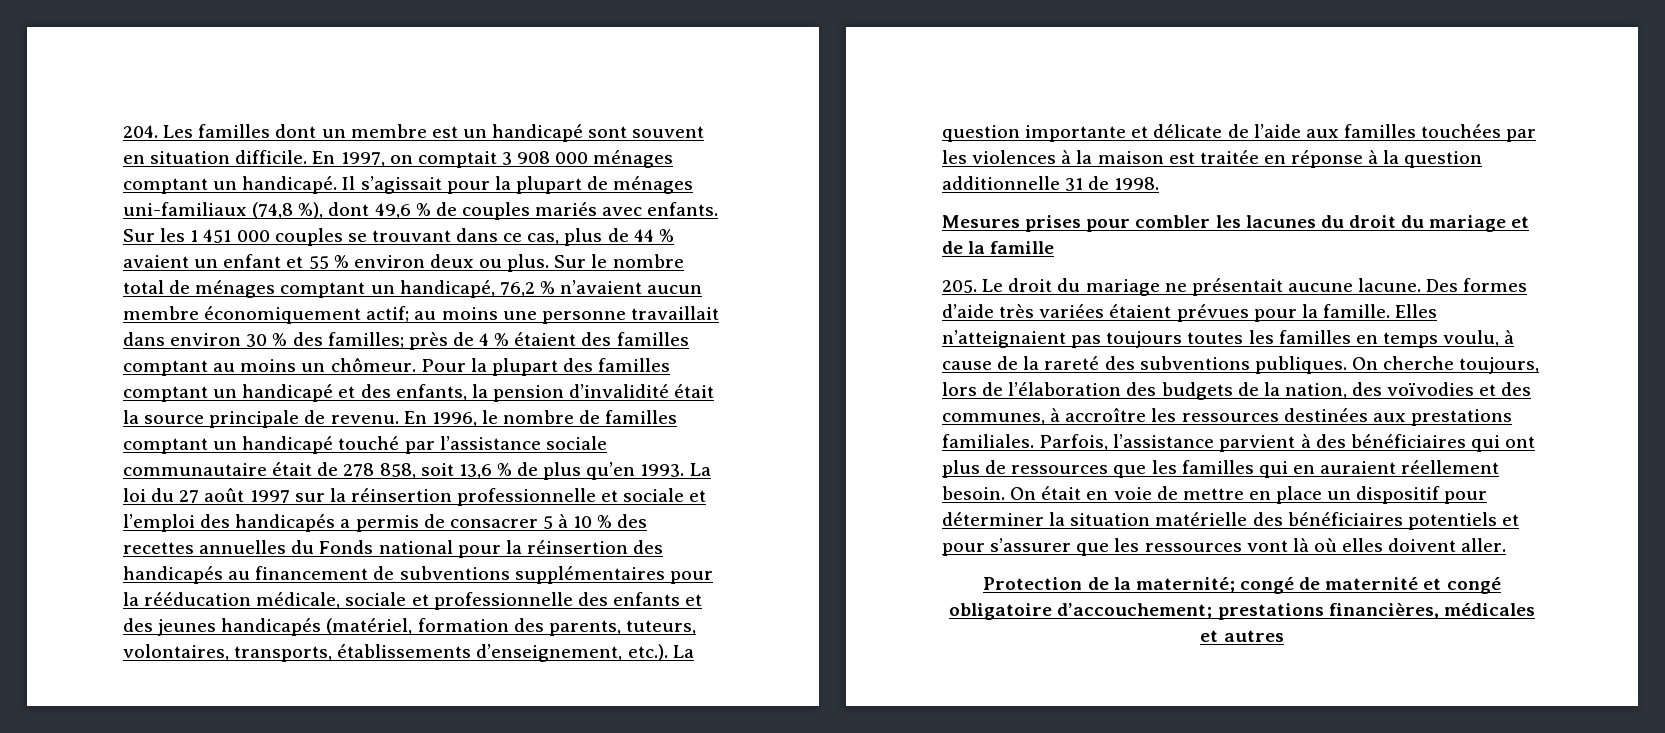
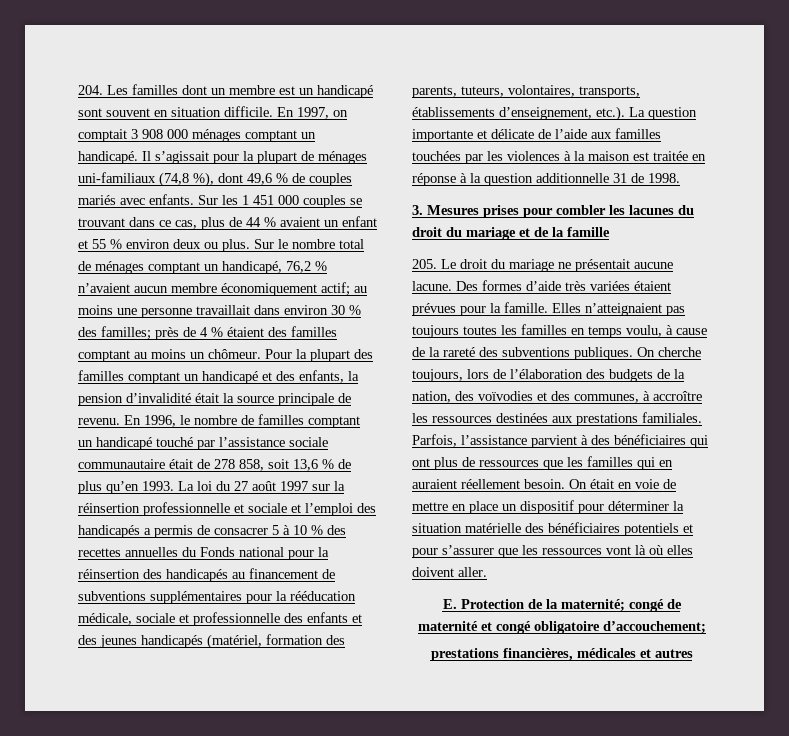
- Mesures prises pour combler les lacunes du droit du mariage et de la famille
+ 3. Mesures prises pour combler les lacunes du droit du mariage et de la famille
- Protection de la maternité; congé de maternité et congé obligatoire d’accouchement; prestations financières, médicales et autres
+ E. Protection de la maternité; congé de maternité et congé obligatoire d’accouchement;
+ prestations financières, médicales et autres

